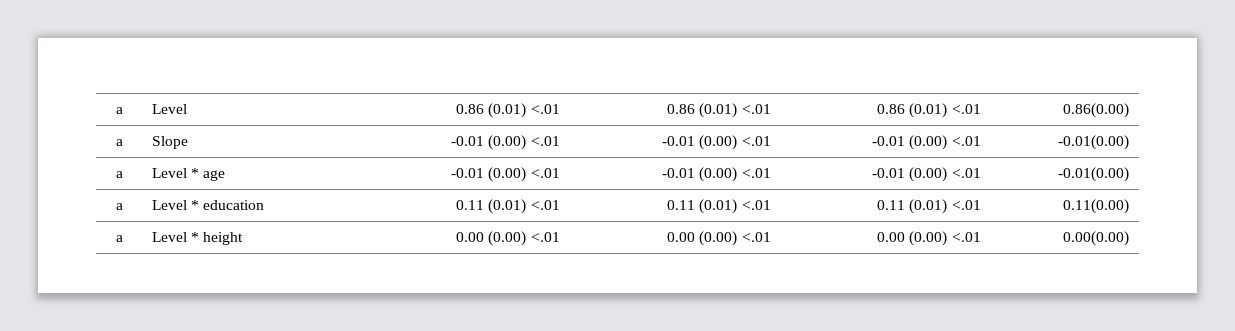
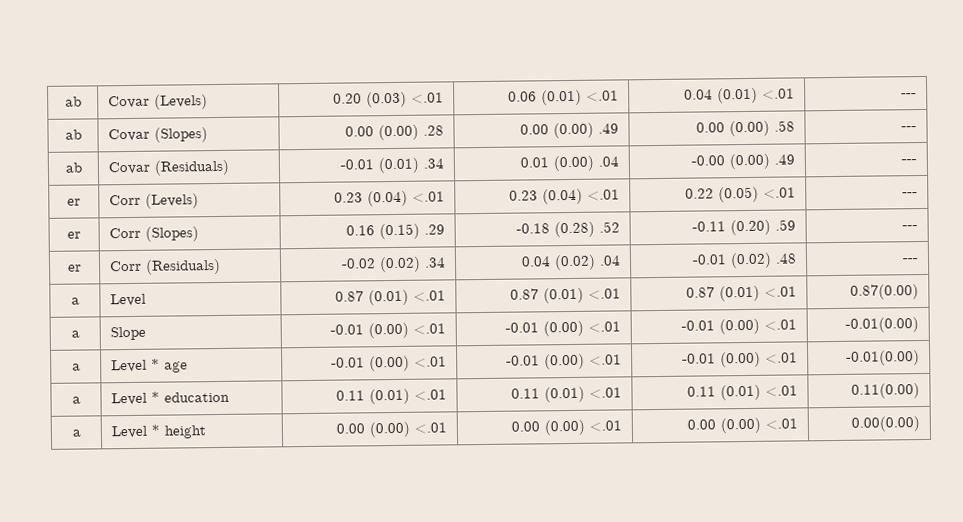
+ ab | Covar (Levels) | 0.20 (0.03) <.01 | 0.06 (0.01) <.01 | 0.04 (0.01) <.01 | ---
+ ab | Covar (Slopes) | 0.00 (0.00) .28 | 0.00 (0.00) .49 | 0.00 (0.00) .58 | ---
+ ab | Covar (Residuals) | -0.01 (0.01) .34 | 0.01 (0.00) .04 | -0.00 (0.00) .49 | ---
+ er | Corr (Levels) | 0.23 (0.04) <.01 | 0.23 (0.04) <.01 | 0.22 (0.05) <.01 | ---
+ er | Corr (Slopes) | 0.16 (0.15) .29 | -0.18 (0.28) .52 | -0.11 (0.20) .59 | ---
+ er | Corr (Residuals) | -0.02 (0.02) .34 | 0.04 (0.02) .04 | -0.01 (0.02) .48 | ---
- a | Level | 0.86 (0.01) <.01 | 0.86 (0.01) <.01 | 0.86 (0.01) <.01 | 0.86(0.00)
+ a | Level | 0.87 (0.01) <.01 | 0.87 (0.01) <.01 | 0.87 (0.01) <.01 | 0.87(0.00)

